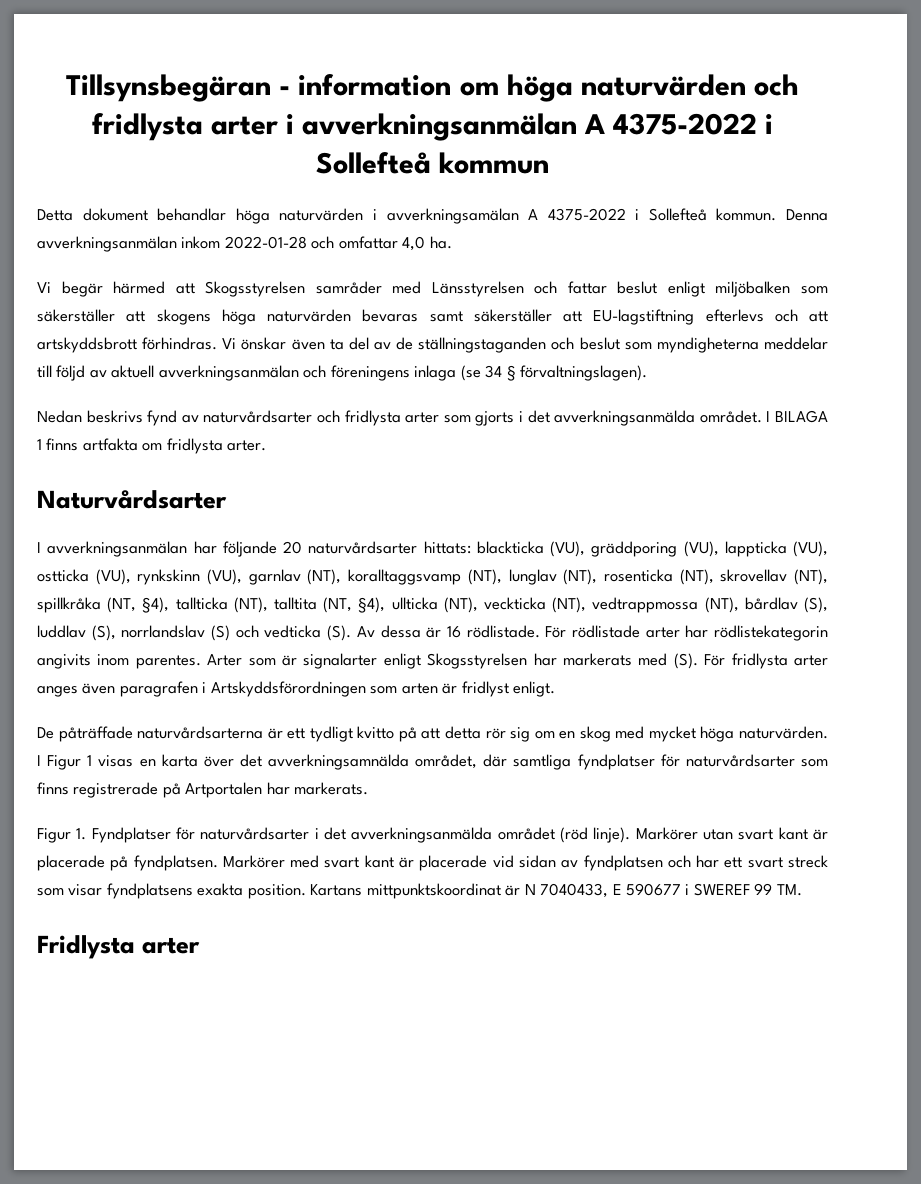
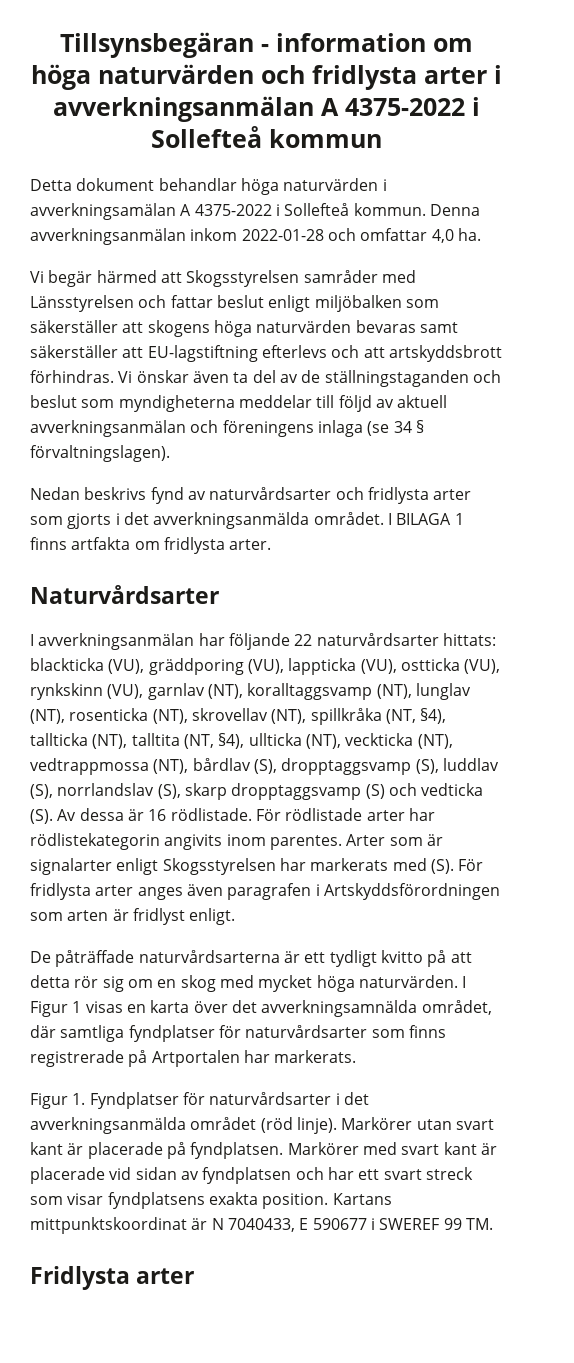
- I avverkningsanmälan har följande 20 naturvårdsarter hittats: blackticka (VU), gräddporing (VU), lappticka (VU), ostticka (VU), rynkskinn (VU), garnlav (NT), koralltaggsvamp (NT), lunglav (NT), rosenticka (NT), skrovellav (NT), spillkråka (NT, §4), tallticka (NT), talltita (NT, §4), ullticka (NT), veckticka (NT), vedtrappmossa (NT), bårdlav (S), luddlav (S), norrlandslav (S) och vedticka (S). Av dessa är 16 rödlistade.
+ I avverkningsanmälan har följande 22 naturvårdsarter hittats: blackticka (VU), gräddporing (VU), lappticka (VU), ostticka (VU), rynkskinn (VU), garnlav (NT), koralltaggsvamp (NT), lunglav (NT), rosenticka (NT), skrovellav (NT), spillkråka (NT, §4), tallticka (NT), talltita (NT, §4), ullticka (NT), veckticka (NT), vedtrappmossa (NT), bårdlav (S), dropptaggsvamp (S), luddlav (S), norrlandslav (S), skarp dropptaggsvamp (S) och vedticka (S). Av dessa är 16 rödlistade.

